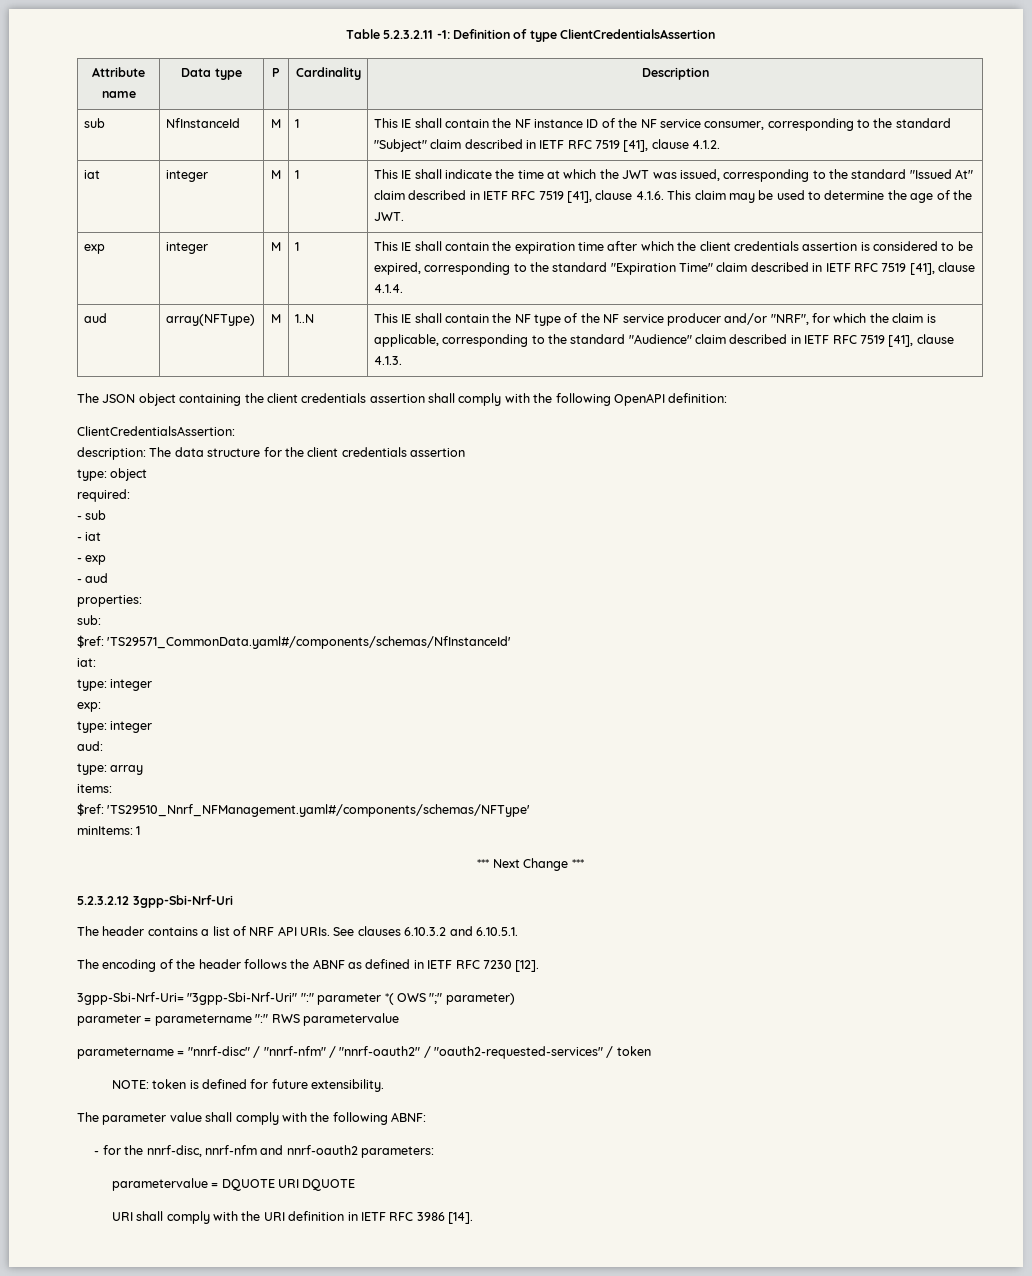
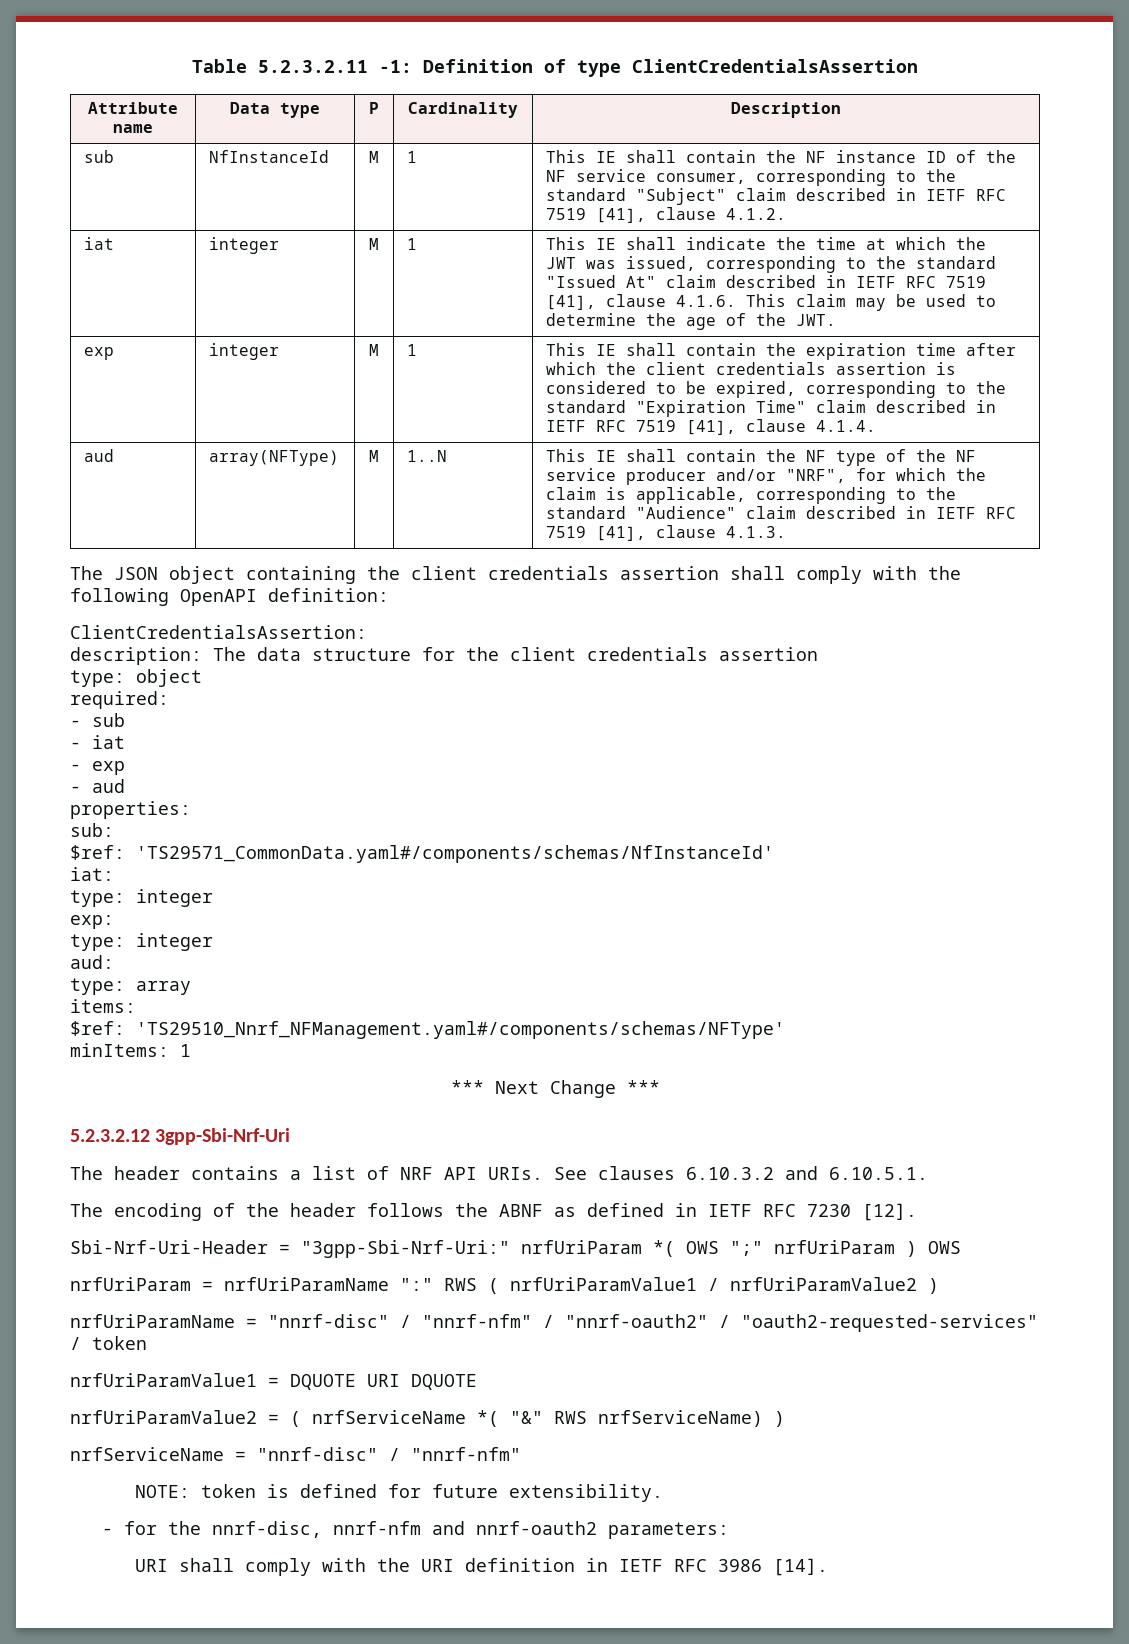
- 3gpp-Sbi-Nrf-Uri= "3gpp-Sbi-Nrf-Uri" ":" parameter *( OWS ";" parameter)
- parameter = parametername ":" RWS parametervalue
- parametername = "nnrf-disc" / "nnrf-nfm" / "nnrf-oauth2" / "oauth2-requested-services" / token
+ Sbi-Nrf-Uri-Header = "3gpp-Sbi-Nrf-Uri:" nrfUriParam *( OWS ";" nrfUriParam ) OWS
+ nrfUriParam = nrfUriParamName ":" RWS ( nrfUriParamValue1 / nrfUriParamValue2 )
+ nrfUriParamName = "nnrf-disc" / "nnrf-nfm" / "nnrf-oauth2" / "oauth2-requested-services" / token
+ nrfUriParamValue1 = DQUOTE URI DQUOTE
+ nrfUriParamValue2 = ( nrfServiceName *( "&" RWS nrfServiceName) )
+ nrfServiceName = "nnrf-disc" / "nnrf-nfm"
- The parameter value shall comply with the following ABNF:
- parametervalue = DQUOTE URI DQUOTE

